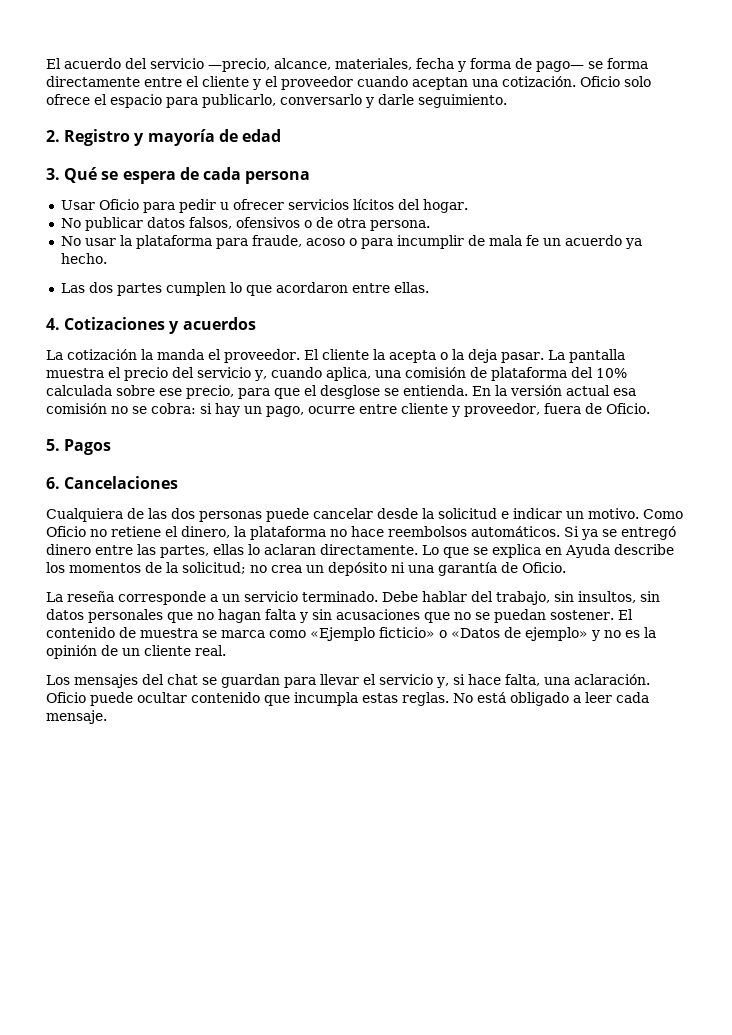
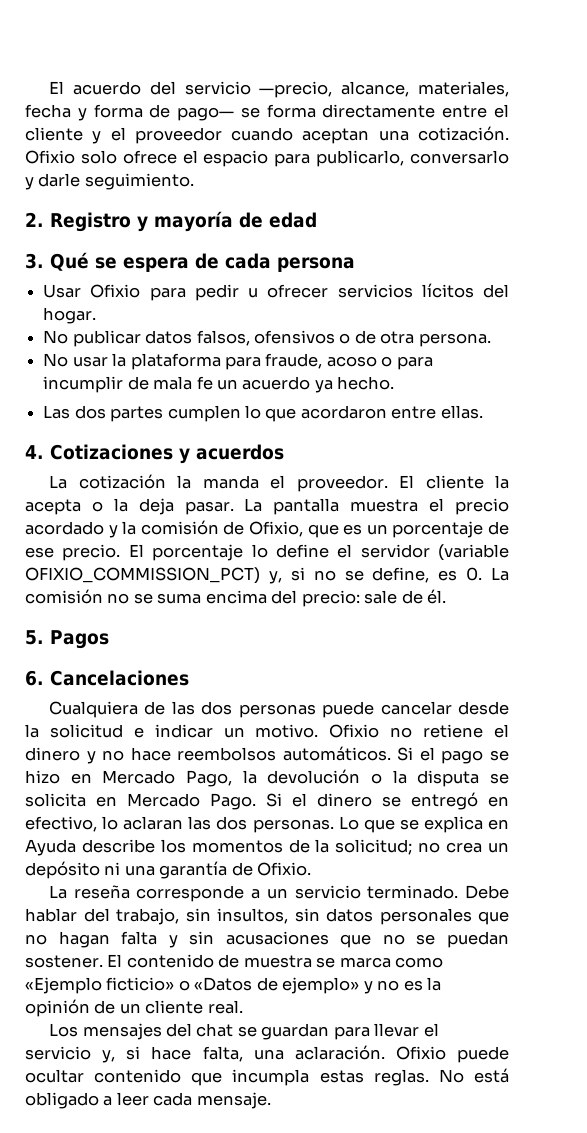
- Oficio solo ofrece el espacio para publicarlo, conversarlo y darle seguimiento.
+ Ofixio solo ofrece el espacio para publicarlo, conversarlo y darle seguimiento.
- Usar Oficio para pedir u ofrecer servicios lícitos del hogar.
+ Usar Ofixio para pedir u ofrecer servicios lícitos del hogar.
- La pantalla muestra el precio del servicio y, cuando aplica, una comisión de plataforma del 10% calculada sobre ese precio, para que el desglose se entienda. En la versión actual esa comisión no se cobra: si hay un pago, ocurre entre cliente y proveedor, fuera de Oficio.
+ La pantalla muestra el precio acordado y la comisión de Ofixio, que es un porcentaje de ese precio. El porcentaje lo define el servidor (variable OFIXIO_COMMISSION_PCT) y, si no se define, es 0. La comisión no se suma encima del precio: sale de él.
- Como Oficio no retiene el dinero, la plataforma no hace reembolsos automáticos.
+ Ofixio no retiene el dinero y no hace reembolsos automáticos.
- Si ya se entregó dinero entre las partes, ellas lo aclaran directamente.
+ Si el pago se hizo en Mercado Pago, la devolución o la disputa se solicita en Mercado Pago. Si el dinero se entregó en efectivo, lo aclaran las dos personas.
- Lo que se explica en Ayuda describe los momentos de la solicitud; no crea un depósito ni una garantía de Oficio.
+ Lo que se explica en Ayuda describe los momentos de la solicitud; no crea un depósito ni una garantía de Ofixio.
- Oficio puede ocultar contenido que incumpla estas reglas.
+ Ofixio puede ocultar contenido que incumpla estas reglas.

